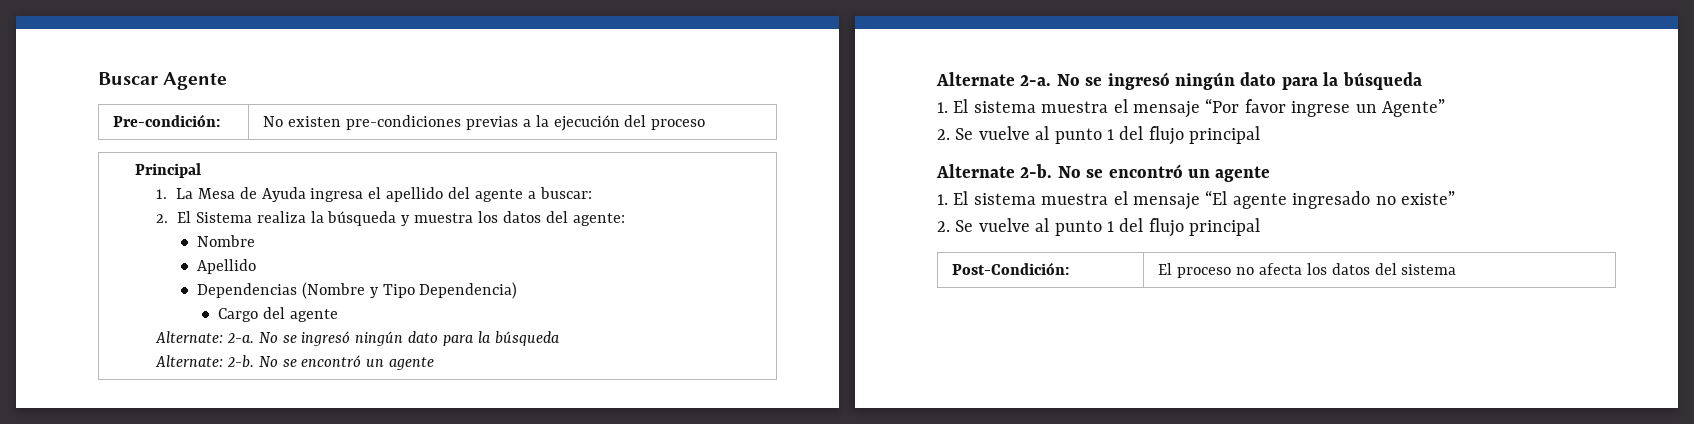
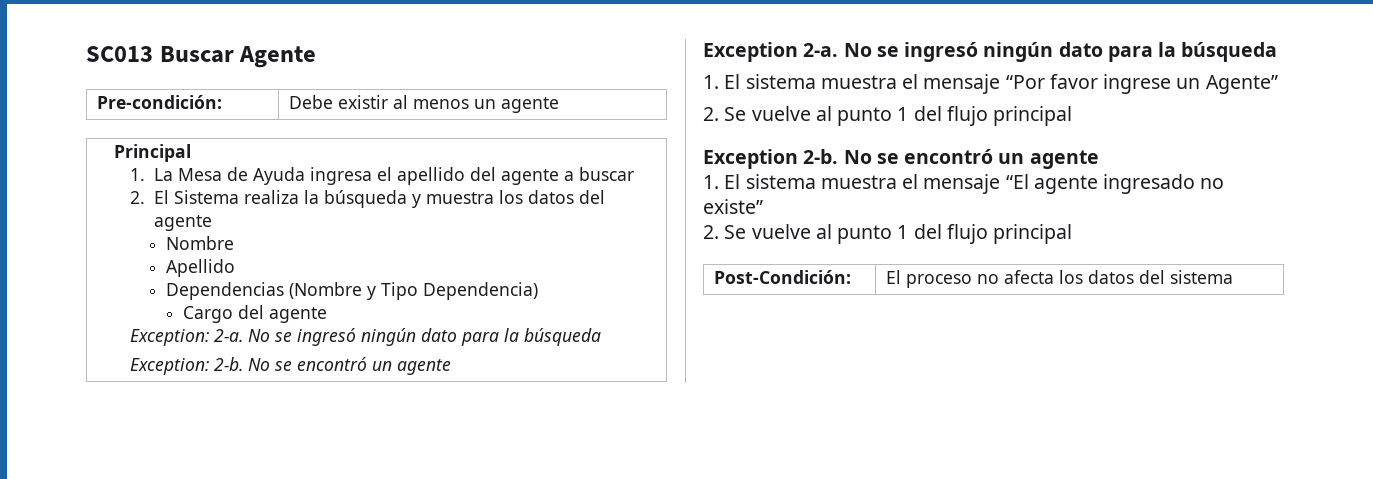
- Buscar Agente
+ SC013 Buscar Agente
- Pre-condición: | No existen pre-condiciones previas a la ejecución del proceso
+ Pre-condición: | Debe existir al menos un agente
- 1. La Mesa de Ayuda ingresa el apellido del agente a buscar:
+ 1. La Mesa de Ayuda ingresa el apellido del agente a buscar
- 2. El Sistema realiza la búsqueda y muestra los datos del agente:
+ 2. El Sistema realiza la búsqueda y muestra los datos del agente
- Alternate: 2-a. No se ingresó ningún dato para la búsqueda
- Alternate: 2-b. No se encontró un agente
- Alternate 2-a.
+ Exception: 2-a. No se ingresó ningún dato para la búsqueda
+ Exception: 2-b. No se encontró un agente
+ Exception 2-a.
- Alternate 2-b.
+ Exception 2-b.

